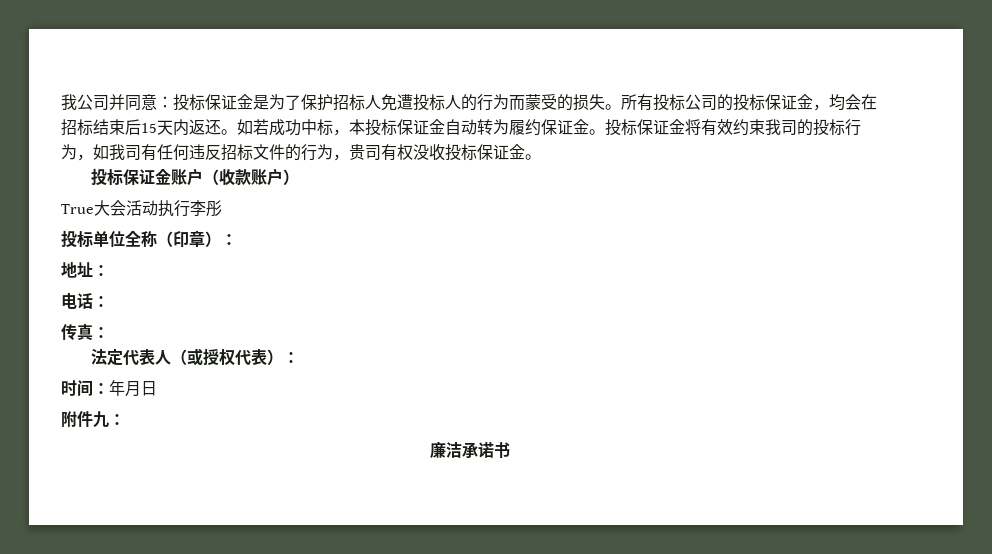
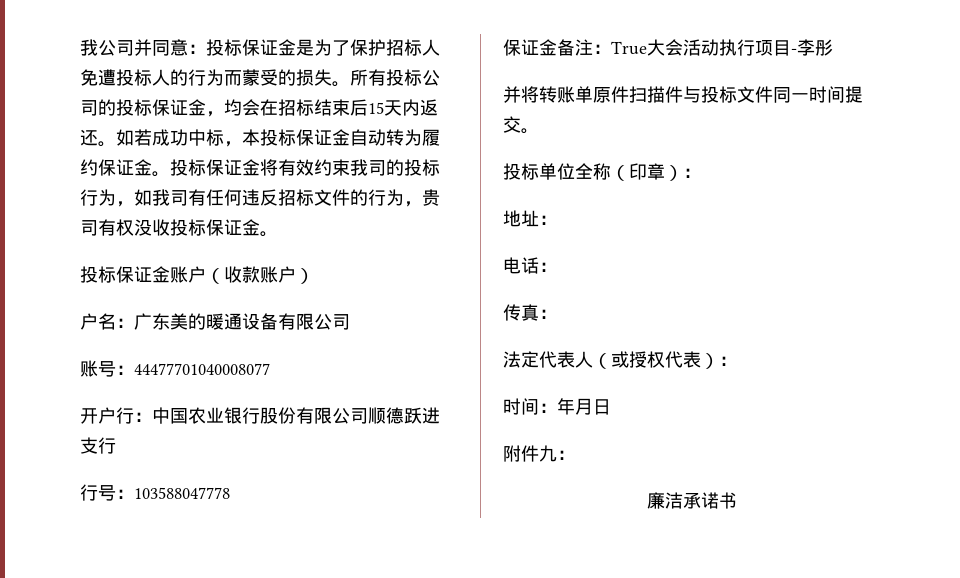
- True大会活动执行李彤
+ 户名：广东美的暖通设备有限公司
+ 账号：44477701040008077
+ 开户行：中国农业银行股份有限公司顺德跃进支行
+ 行号：103588047778
+ 保证金备注：True大会活动执行项目-李彤
+ 并将转账单原件扫描件与投标文件同一时间提交。

